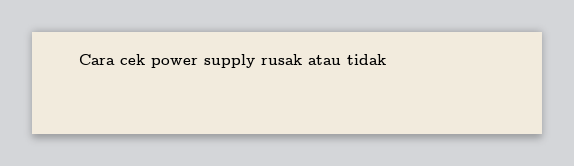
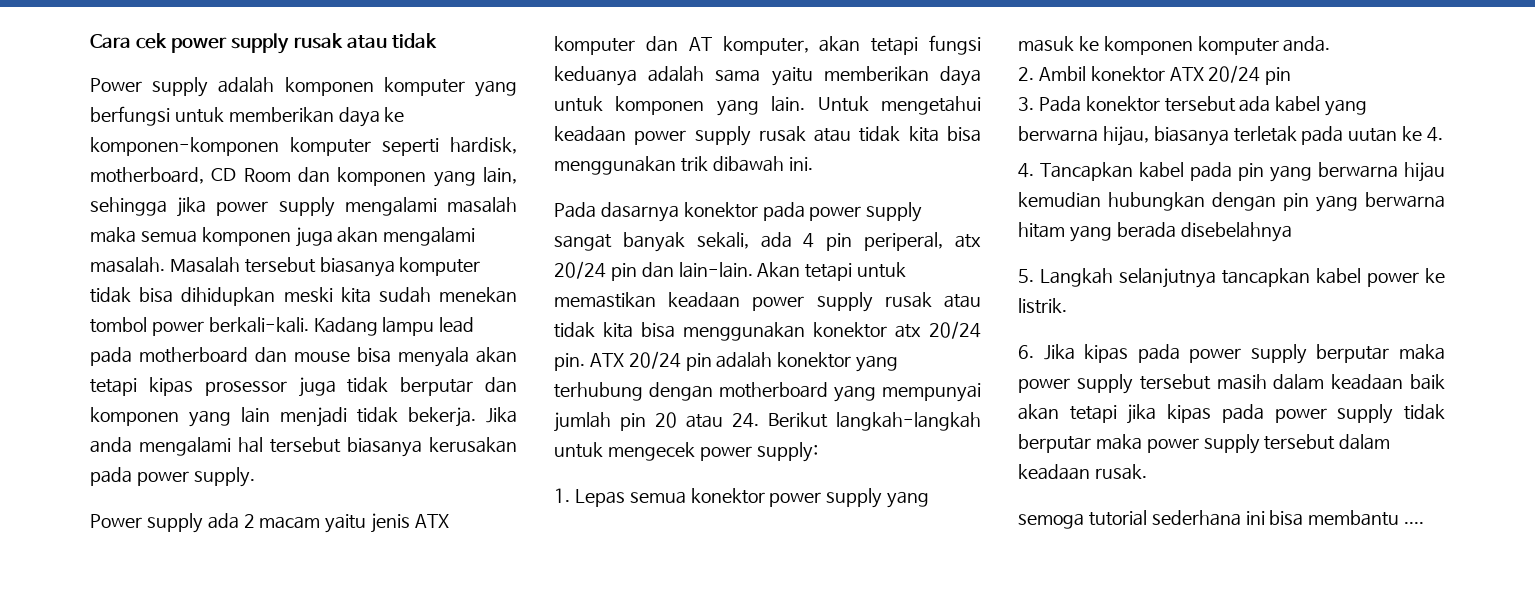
+ Power supply adalah komponen komputer yang berfungsi untuk memberikan daya ke komponen-komponen komputer seperti hardisk, motherboard, CD Room dan komponen yang lain, sehingga jika power supply mengalami masalah maka semua komponen juga akan mengalami masalah. Masalah tersebut biasanya komputer tidak bisa dihidupkan meski kita sudah menekan tombol power berkali-kali. Kadang lampu lead pada motherboard dan mouse bisa menyala akan tetapi kipas prosessor juga tidak berputar dan komponen yang lain menjadi tidak bekerja. Jika anda mengalami hal tersebut biasanya kerusakan pada power supply.
+ Power supply ada 2 macam yaitu jenis ATX komputer dan AT komputer, akan tetapi fungsi keduanya adalah sama yaitu memberikan daya untuk komponen yang lain. Untuk mengetahui keadaan power supply rusak atau tidak kita bisa menggunakan trik dibawah ini.
+ Pada dasarnya konektor pada power supply sangat banyak sekali, ada 4 pin periperal, atx 20/24 pin dan lain-lain. Akan tetapi untuk memastikan keadaan power supply rusak atau tidak kita bisa menggunakan konektor atx 20/24 pin. ATX 20/24 pin adalah konektor yang terhubung dengan motherboard yang mempunyai jumlah pin 20 atau 24. Berikut langkah-langkah untuk mengecek power supply:
+ 1. Lepas semua konektor power supply yang masuk ke komponen komputer anda.
+ 2. Ambil konektor ATX 20/24 pin
+ 3. Pada konektor tersebut ada kabel yang berwarna hijau, biasanya terletak pada uutan ke 4.
+ 4. Tancapkan kabel pada pin yang berwarna hijau kemudian hubungkan dengan pin yang berwarna hitam yang berada disebelahnya
+ 5. Langkah selanjutnya tancapkan kabel power ke listrik.
+ 6. Jika kipas pada power supply berputar maka power supply tersebut masih dalam keadaan baik akan tetapi jika kipas pada power supply tidak berputar maka power supply tersebut dalam keadaan rusak.
+ semoga tutorial sederhana ini bisa membantu ....

